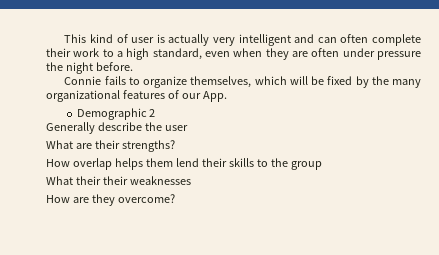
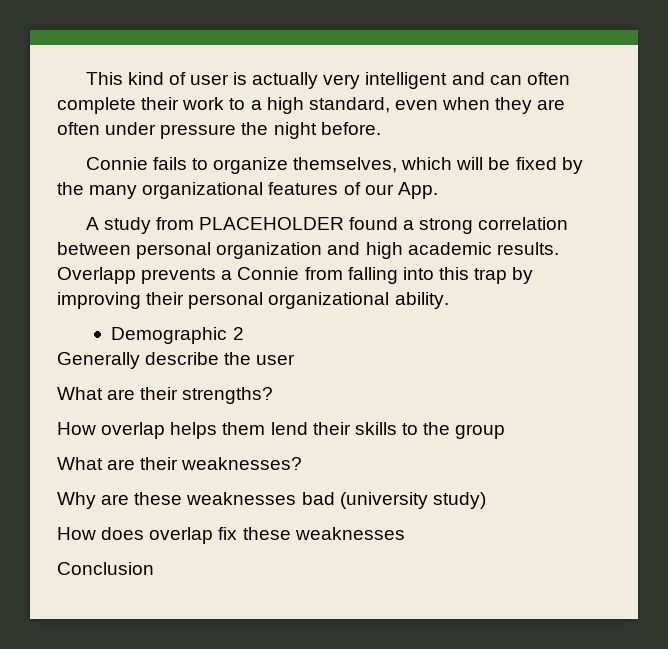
+ A study from PLACEHOLDER found a strong correlation between personal organization and high academic results. Overlapp prevents a Connie from falling into this trap by improving their personal organizational ability.
- What their their weaknesses
- How are they overcome?
+ What are their weaknesses?
+ Why are these weaknesses bad (university study)
+ How does overlap fix these weaknesses
+ Conclusion

